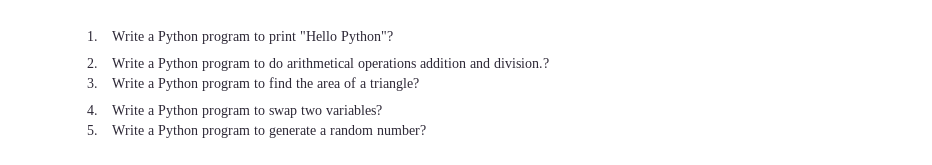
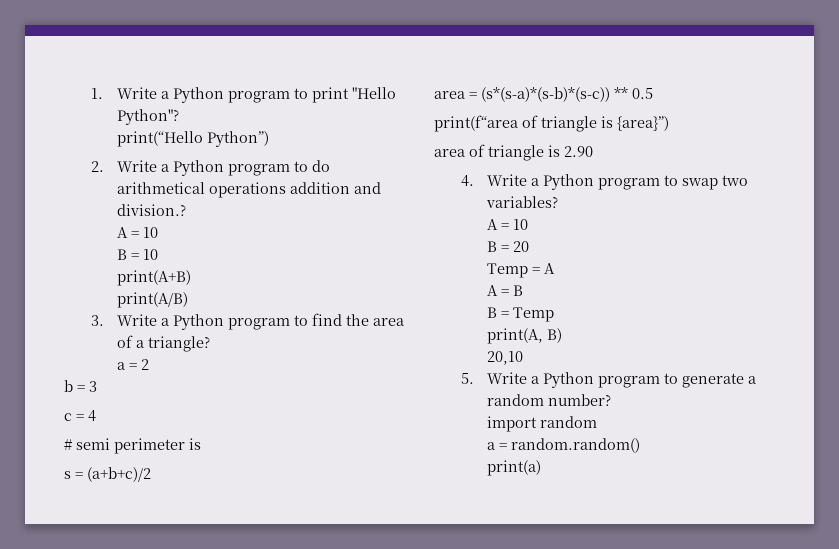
+ print(“Hello Python”)
  2. Write a Python program to do arithmetical operations addition and division.?
+ A = 10
+ B = 10
+ print(A+B)
+ print(A/B)
+ a = 2
+ b = 3
+ c = 4
+ # semi perimeter is
+ s = (a+b+c)/2
+ area = (s*(s-a)*(s-b)*(s-c)) ** 0.5
+ print(f“area of triangle is {area}”)
+ area of triangle is 2.90
  4. Write a Python program to swap two variables?
+ A = 10
+ B = 20
+ Temp = A
+ A = B
+ B = Temp
+ print(A, B)
+ 20,10
+ import random
+ a = random.random()
+ print(a)

